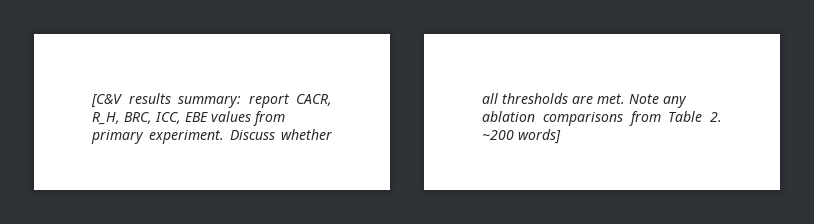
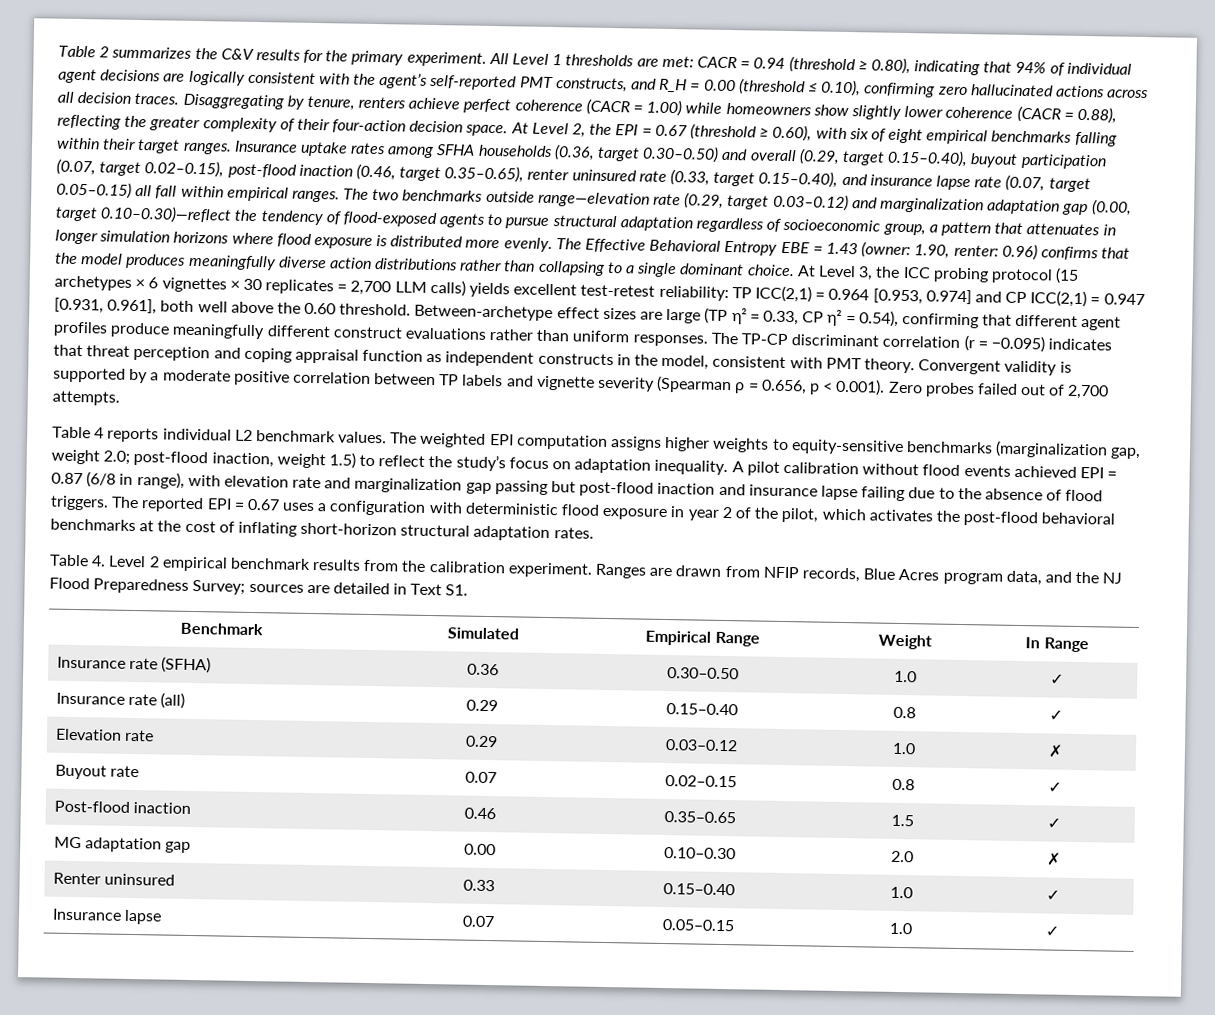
- [C&V results summary: report CACR, R_H, BRC, ICC, EBE values from primary experiment. Discuss whether all thresholds are met. Note any ablation comparisons from Table 2. ~200 words]
+ Table 2 summarizes the C&V results for the primary experiment. All Level 1 thresholds are met: CACR = 0.94 (threshold ≥ 0.80), indicating that 94% of individual agent decisions are logically consistent with the agent’s self-reported PMT constructs, and R_H = 0.00 (threshold ≤ 0.10), confirming zero hallucinated actions across all decision traces. Disaggregating by tenure, renters achieve perfect coherence (CACR = 1.00) while homeowners show slightly lower coherence (CACR = 0.88), reflecting the greater complexity of their four-action decision space. At Level 2, the EPI = 0.67 (threshold ≥ 0.60), with six of eight empirical benchmarks falling within their target ranges. Insurance uptake rates among SFHA households (0.36, target 0.30–0.50) and overall (0.29, target 0.15–0.40), buyout participation (0.07, target 0.02–0.15), post-flood inaction (0.46, target 0.35–0.65), renter uninsured rate (0.33, target 0.15–0.40), and insurance lapse rate (0.07, target 0.05–0.15) all fall within empirical ranges. The two benchmarks outside range—elevation rate (0.29, target 0.03–0.12) and marginalization adaptation gap (0.00, target 0.10–0.30)—reflect the tendency of flood-exposed agents to pursue structural adaptation regardless of socioeconomic group, a pattern that attenuates in longer simulation horizons where flood exposure is distributed more evenly. The Effective Behavioral Entropy EBE = 1.43 (owner: 1.90, renter: 0.96) confirms that the model produces meaningfully diverse action distributions rather than collapsing to a single dominant choice. At Level 3, the ICC probing protocol (15 archetypes × 6 vignettes × 30 replicates = 2,700 LLM calls) yields excellent test-retest reliability: TP ICC(2,1) = 0.964 [0.953, 0.974] and CP ICC(2,1) = 0.947 [0.931, 0.961], both well above the 0.60 threshold. Between-archetype effect sizes are large (TP η² = 0.33, CP η² = 0.54), confirming that different agent profiles produce meaningfully different construct evaluations rather than uniform responses. The TP-CP discriminant correlation (r = −0.095) indicates that threat perception and coping appraisal function as independent constructs in the model, consistent with PMT theory. Convergent validity is supported by a moderate positive correlation between TP labels and vignette severity (Spearman ρ = 0.656, p < 0.001). Zero probes failed out of 2,700 attempts.
+ Table 4 reports individual L2 benchmark values. The weighted EPI computation assigns higher weights to equity-sensitive benchmarks (marginalization gap, weight 2.0; post-flood inaction, weight 1.5) to reflect the study’s focus on adaptation inequality. A pilot calibration without flood events achieved EPI = 0.87 (6/8 in range), with elevation rate and marginalization gap passing but post-flood inaction and insurance lapse failing due to the absence of flood triggers. The reported EPI = 0.67 uses a configuration with deterministic flood exposure in year 2 of the pilot, which activates the post-flood behavioral benchmarks at the cost of inflating short-horizon structural adaptation rates.
+ Table 4. Level 2 empirical benchmark results from the calibration experiment. Ranges are drawn from NFIP records, Blue Acres program data, and the NJ Flood Preparedness Survey; sources are detailed in Text S1.
+ Benchmark | Simulated | Empirical Range | Weight | In Range
+ Insurance rate (SFHA) | 0.36 | 0.30–0.50 | 1.0 | ✓
+ Insurance rate (all) | 0.29 | 0.15–0.40 | 0.8 | ✓
+ Elevation rate | 0.29 | 0.03–0.12 | 1.0 | ✗
+ Buyout rate | 0.07 | 0.02–0.15 | 0.8 | ✓
+ Post-flood inaction | 0.46 | 0.35–0.65 | 1.5 | ✓
+ MG adaptation gap | 0.00 | 0.10–0.30 | 2.0 | ✗
+ Renter uninsured | 0.33 | 0.15–0.40 | 1.0 | ✓
+ Insurance lapse | 0.07 | 0.05–0.15 | 1.0 | ✓

